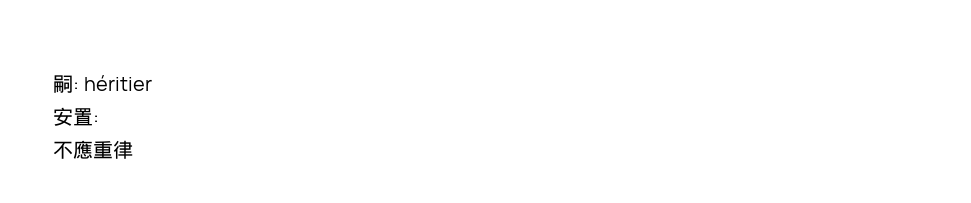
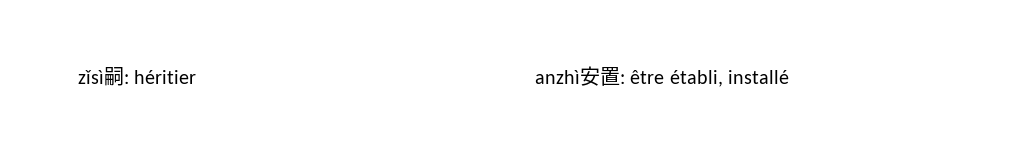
- 嗣: héritier
+ zǐsì嗣: héritier
- 安置:
- 不應重律
+ anzhì安置: être établi, installé

